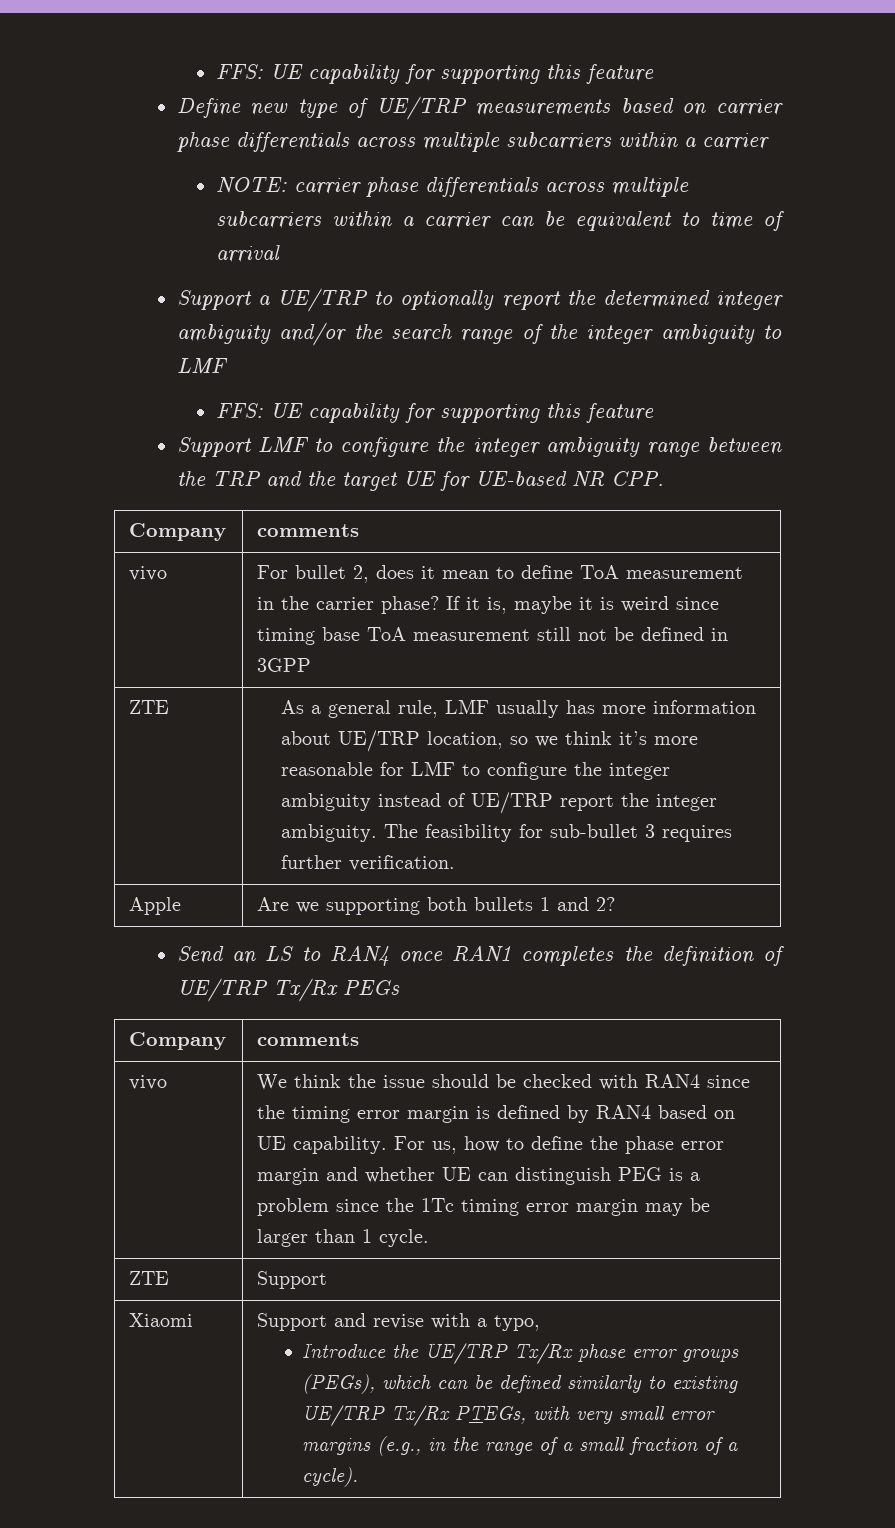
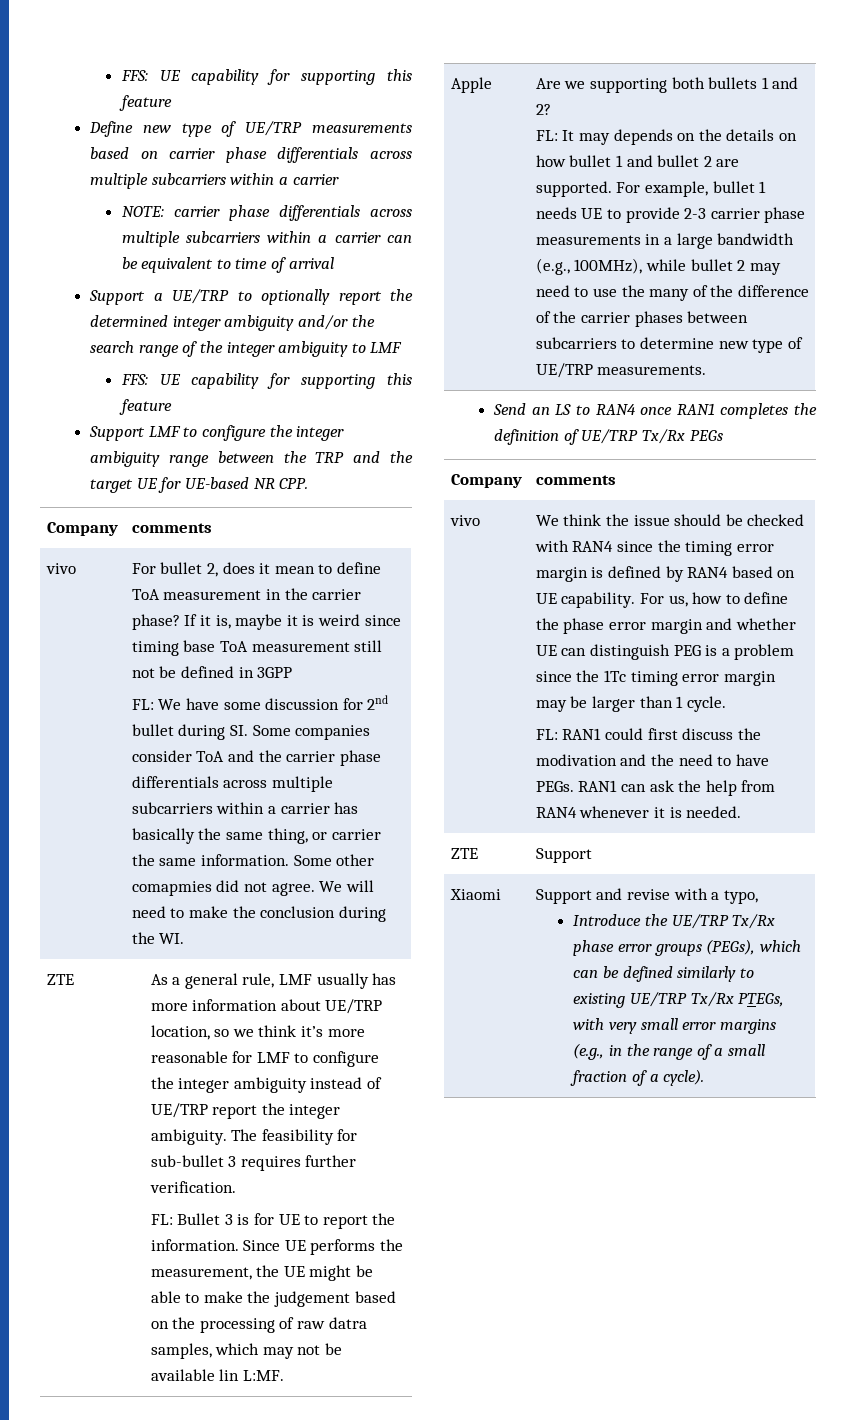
+ FL: We have some discussion for 2nd bullet during SI. Some companies consider ToA and the carrier phase differentials across multiple subcarriers within a carrier has basically the same thing, or carrier the same information. Some other comapmies did not agree. We will need to make the conclusion during the WI.
+ FL: Bullet 3 is for UE to report the information. Since UE performs the measurement, the UE might be able to make the judgement based on the processing of raw datra samples, which may not be available lin L:MF.
+ FL: It may depends on the details on how bullet 1 and bullet 2 are supported. For example, bullet 1 needs UE to provide 2-3 carrier phase measurements in a large bandwidth (e.g., 100MHz), while bullet 2 may need to use the many of the difference of the carrier phases between subcarriers to determine new type of UE/TRP measurements.
+ FL: RAN1 could first discuss the modivation and the need to have PEGs. RAN1 can ask the help from RAN4 whenever it is needed.

